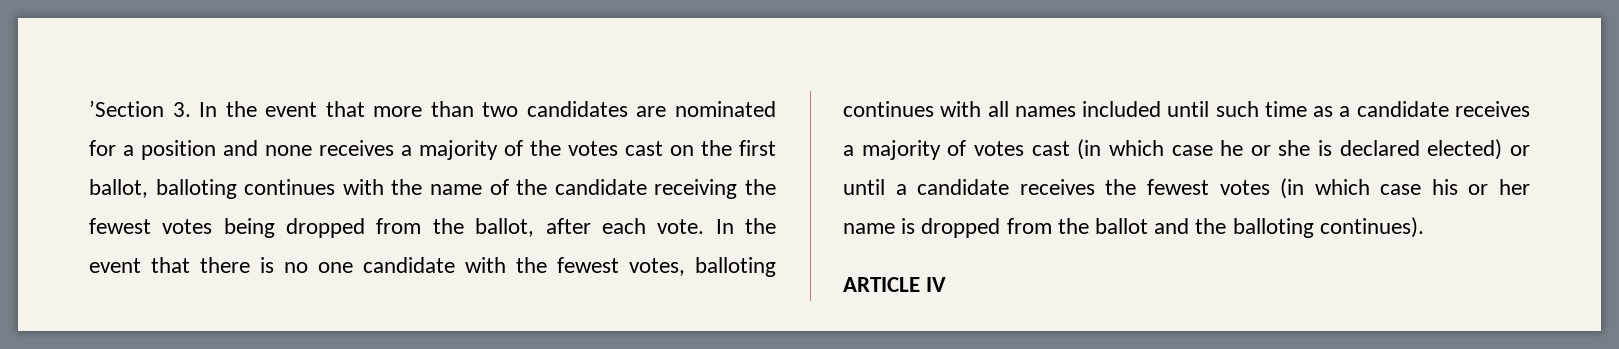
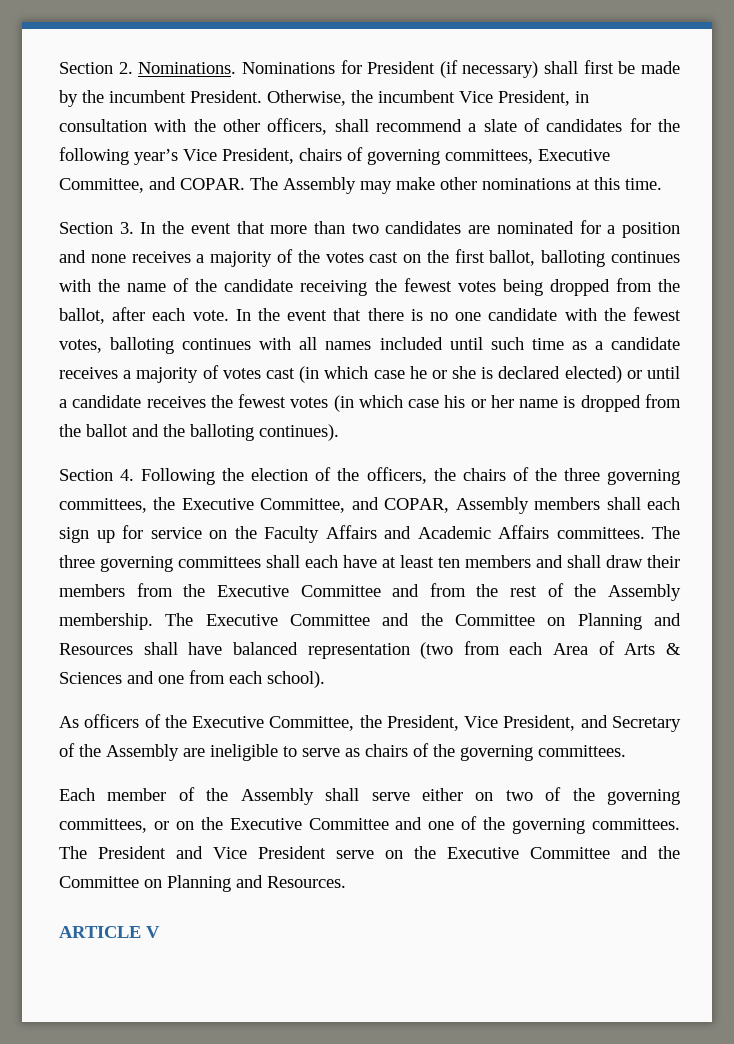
- ’Section 3. In the event that more than two candidates are nominated for a position and none receives a majority of the votes cast on the first ballot, balloting continues with the name of the candidate receiving the fewest votes being dropped from the ballot, after each vote.
+ Section 2. Nominations. Nominations for President (if necessary) shall first be made by the incumbent President. Otherwise, the incumbent Vice President, in consultation with the other officers, shall recommend a slate of candidates for the following year’s Vice President, chairs of governing committees, Executive Committee, and COPAR. The Assembly may make other nominations at this time.
+ Section 3. In the event that more than two candidates are nominated for a position and none receives a majority of the votes cast on the first ballot, balloting continues with the name of the candidate receiving the fewest votes being dropped from the ballot, after each vote.
+ Section 4. Following the election of the officers, the chairs of the three governing committees, the Executive Committee, and COPAR, Assembly members shall each sign up for service on the Faculty Affairs and Academic Affairs committees. The three governing committees shall each have at least ten members and shall draw their members from the Executive Committee and from the rest of the Assembly membership. The Executive Committee and the Committee on Planning and Resources shall have balanced representation (two from each Area of Arts & Sciences and one from each school).
+ As officers of the Executive Committee, the President, Vice President, and Secretary of the Assembly are ineligible to serve as chairs of the governing committees.
+ Each member of the Assembly shall serve either on two of the governing committees, or on the Executive Committee and one of the governing committees. The President and Vice President serve on the Executive Committee and the Committee on Planning and Resources.
- ARTICLE IV
+ ARTICLE V

